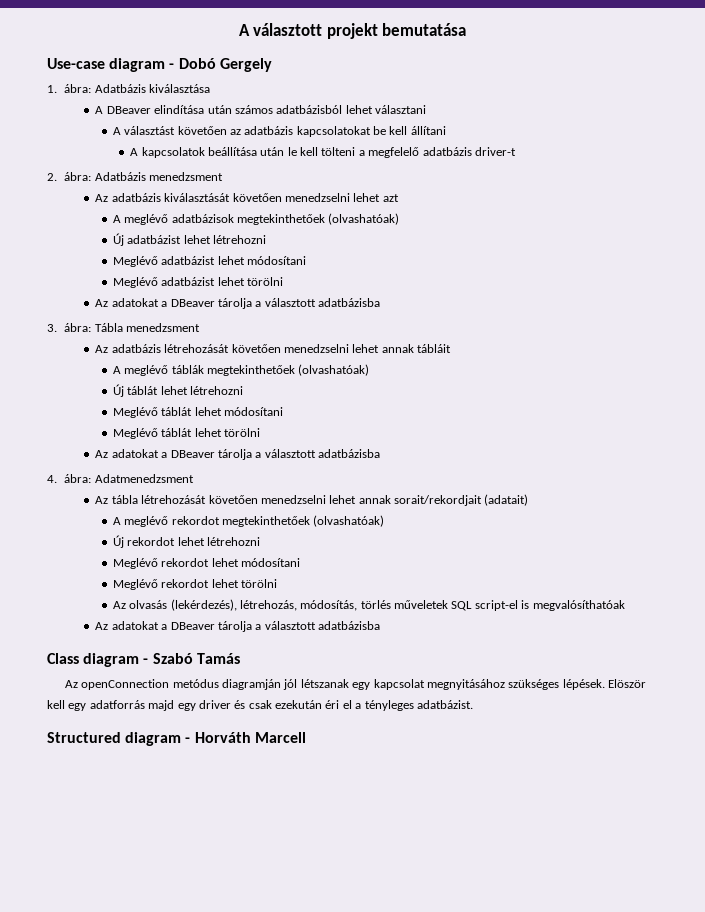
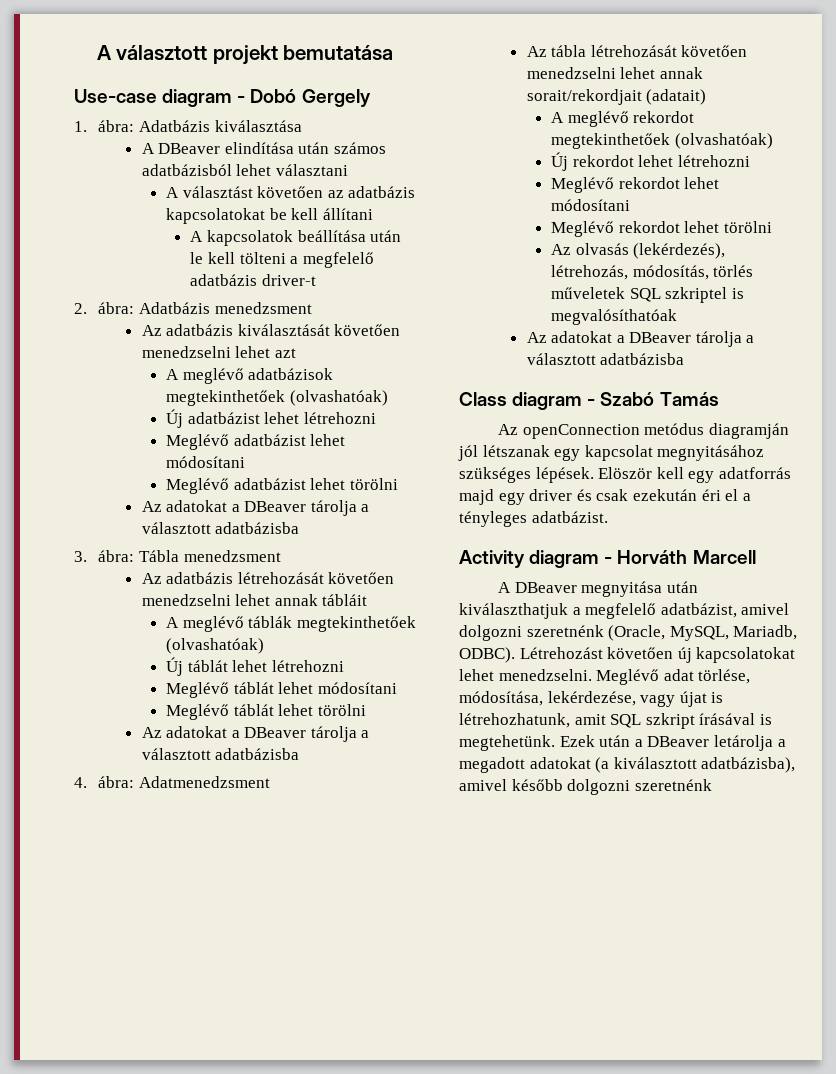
- Az olvasás (lekérdezés), létrehozás, módosítás, törlés műveletek SQL script-el is megvalósíthatóak
+ Az olvasás (lekérdezés), létrehozás, módosítás, törlés műveletek SQL szkriptel is megvalósíthatóak
- Structured diagram - Horváth Marcell
+ Activity diagram - Horváth Marcell
+ A DBeaver megnyitása után kiválaszthatjuk a megfelelő adatbázist, amivel dolgozni szeretnénk (Oracle, MySQL, Mariadb, ODBC). Létrehozást követően új kapcsolatokat lehet menedzselni. Meglévő adat törlése, módosítása, lekérdezése, vagy újat is létrehozhatunk, amit SQL szkript írásával is megtehetünk. Ezek után a DBeaver letárolja a megadott adatokat (a kiválasztott adatbázisba), amivel később dolgozni szeretnénk

